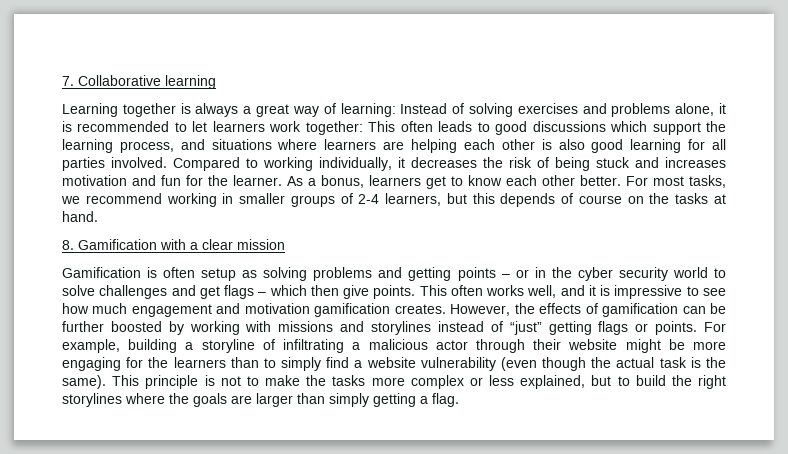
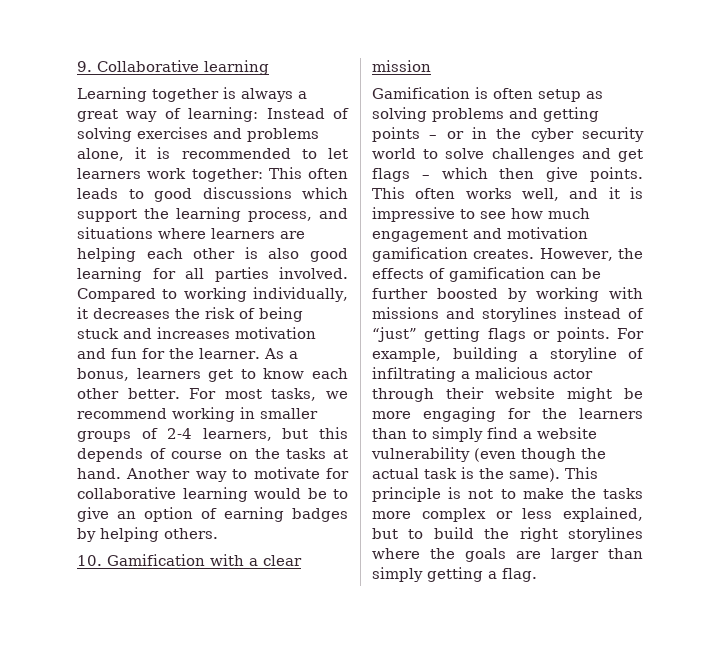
- 7. Collaborative learning
+ 9. Collaborative learning
- For most tasks, we recommend working in smaller groups of 2-4 learners, but this depends of course on the tasks at hand.
- 8. Gamification with a clear mission
+ For most tasks, we recommend working in smaller groups of 2-4 learners, but this depends of course on the tasks at hand. Another way to motivate for collaborative learning would be to give an option of earning badges by helping others.
+ 10. Gamification with a clear mission

